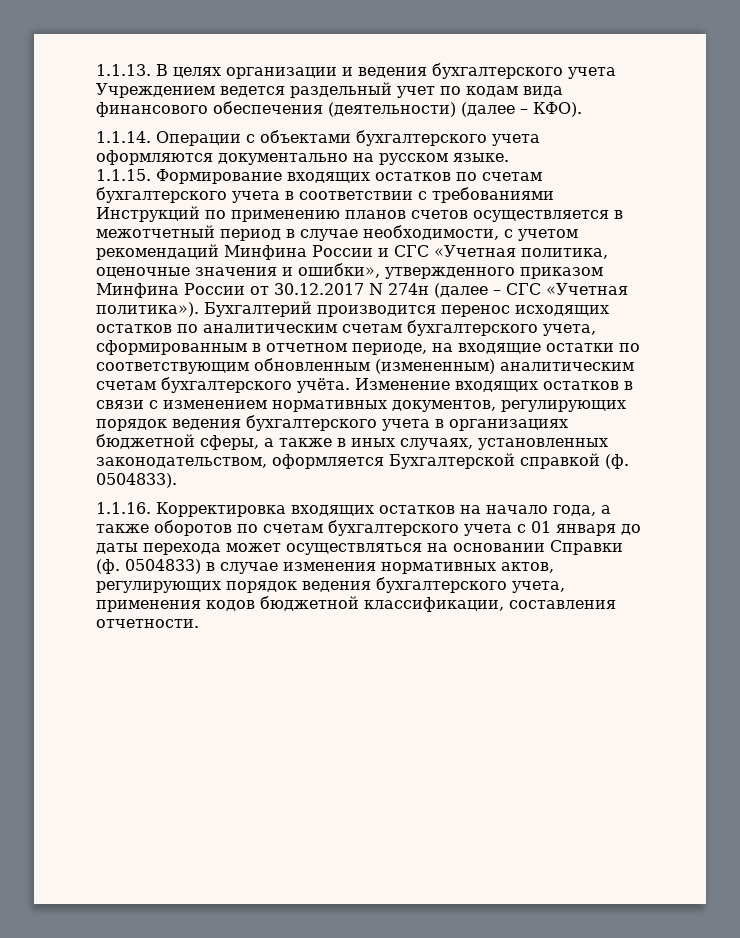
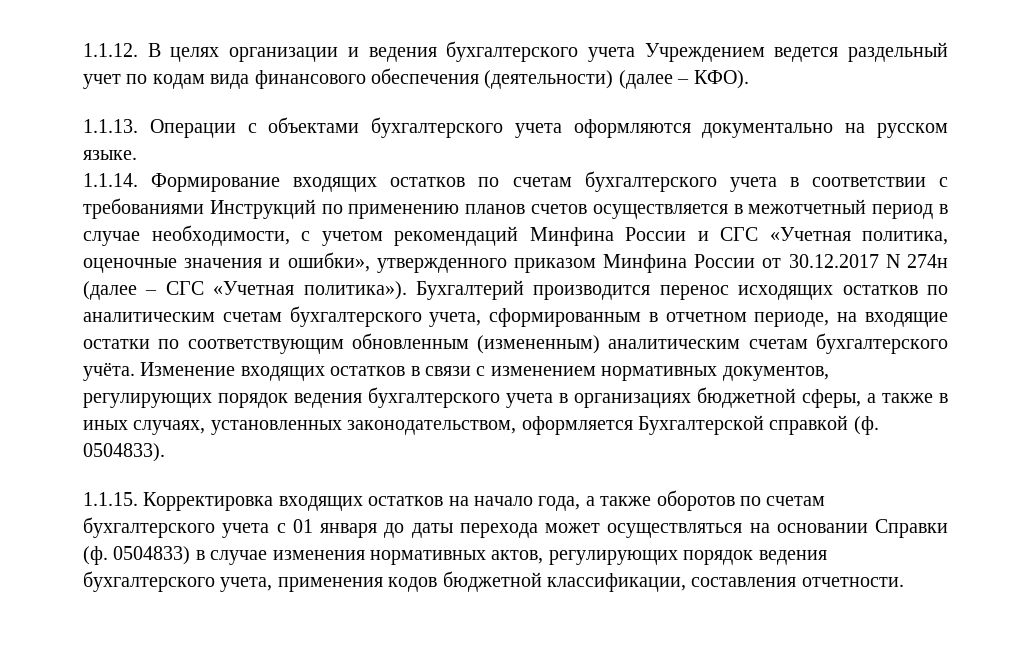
- 1.1.13. В целях организации и ведения бухгалтерского учета Учреждением ведется раздельный учет по кодам вида финансового обеспечения (деятельности) (далее – КФО).
+ 1.1.12. В целях организации и ведения бухгалтерского учета Учреждением ведется раздельный учет по кодам вида финансового обеспечения (деятельности) (далее – КФО).
- 1.1.14. Операции с объектами бухгалтерского учета оформляются документально на русском языке.
+ 1.1.13. Операции с объектами бухгалтерского учета оформляются документально на русском языке.
- 1.1.15. Формирование входящих остатков по счетам бухгалтерского учета в соответствии с требованиями Инструкций по применению планов счетов осуществляется в межотчетный период в случае необходимости, с учетом рекомендаций Минфина России и СГС «Учетная политика, оценочные значения и ошибки», утвержденного приказом Минфина России от 30.12.2017 N 274н (далее – СГС «Учетная политика»).
+ 1.1.14. Формирование входящих остатков по счетам бухгалтерского учета в соответствии с требованиями Инструкций по применению планов счетов осуществляется в межотчетный период в случае необходимости, с учетом рекомендаций Минфина России и СГС «Учетная политика, оценочные значения и ошибки», утвержденного приказом Минфина России от 30.12.2017 N 274н (далее – СГС «Учетная политика»).
- 1.1.16. Корректировка входящих остатков на начало года, а также оборотов по счетам бухгалтерского учета с 01 января до даты перехода может осуществляться на основании Справки (ф.
+ 1.1.15. Корректировка входящих остатков на начало года, а также оборотов по счетам бухгалтерского учета с 01 января до даты перехода может осуществляться на основании Справки (ф.

